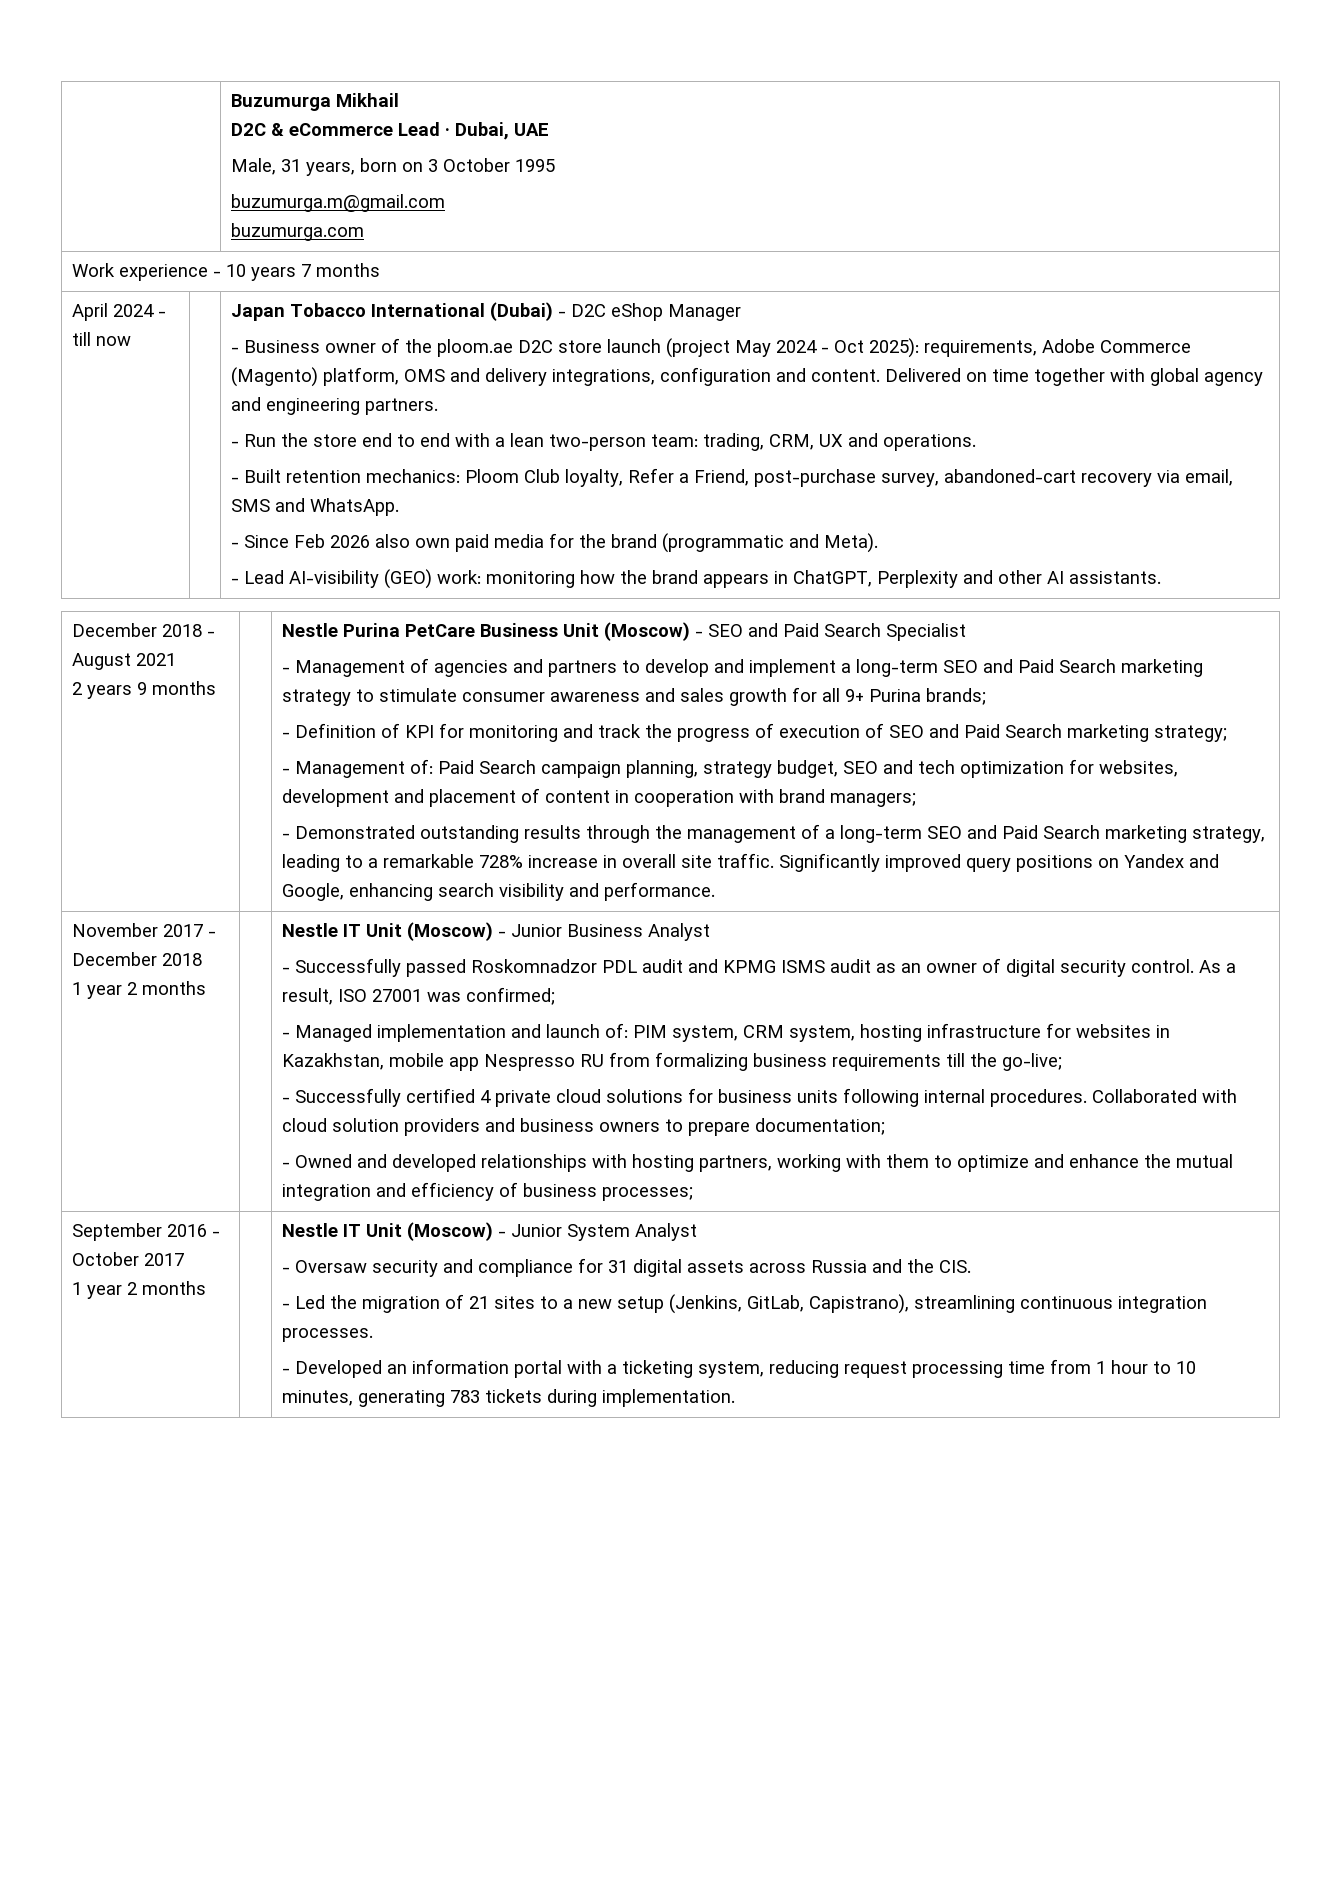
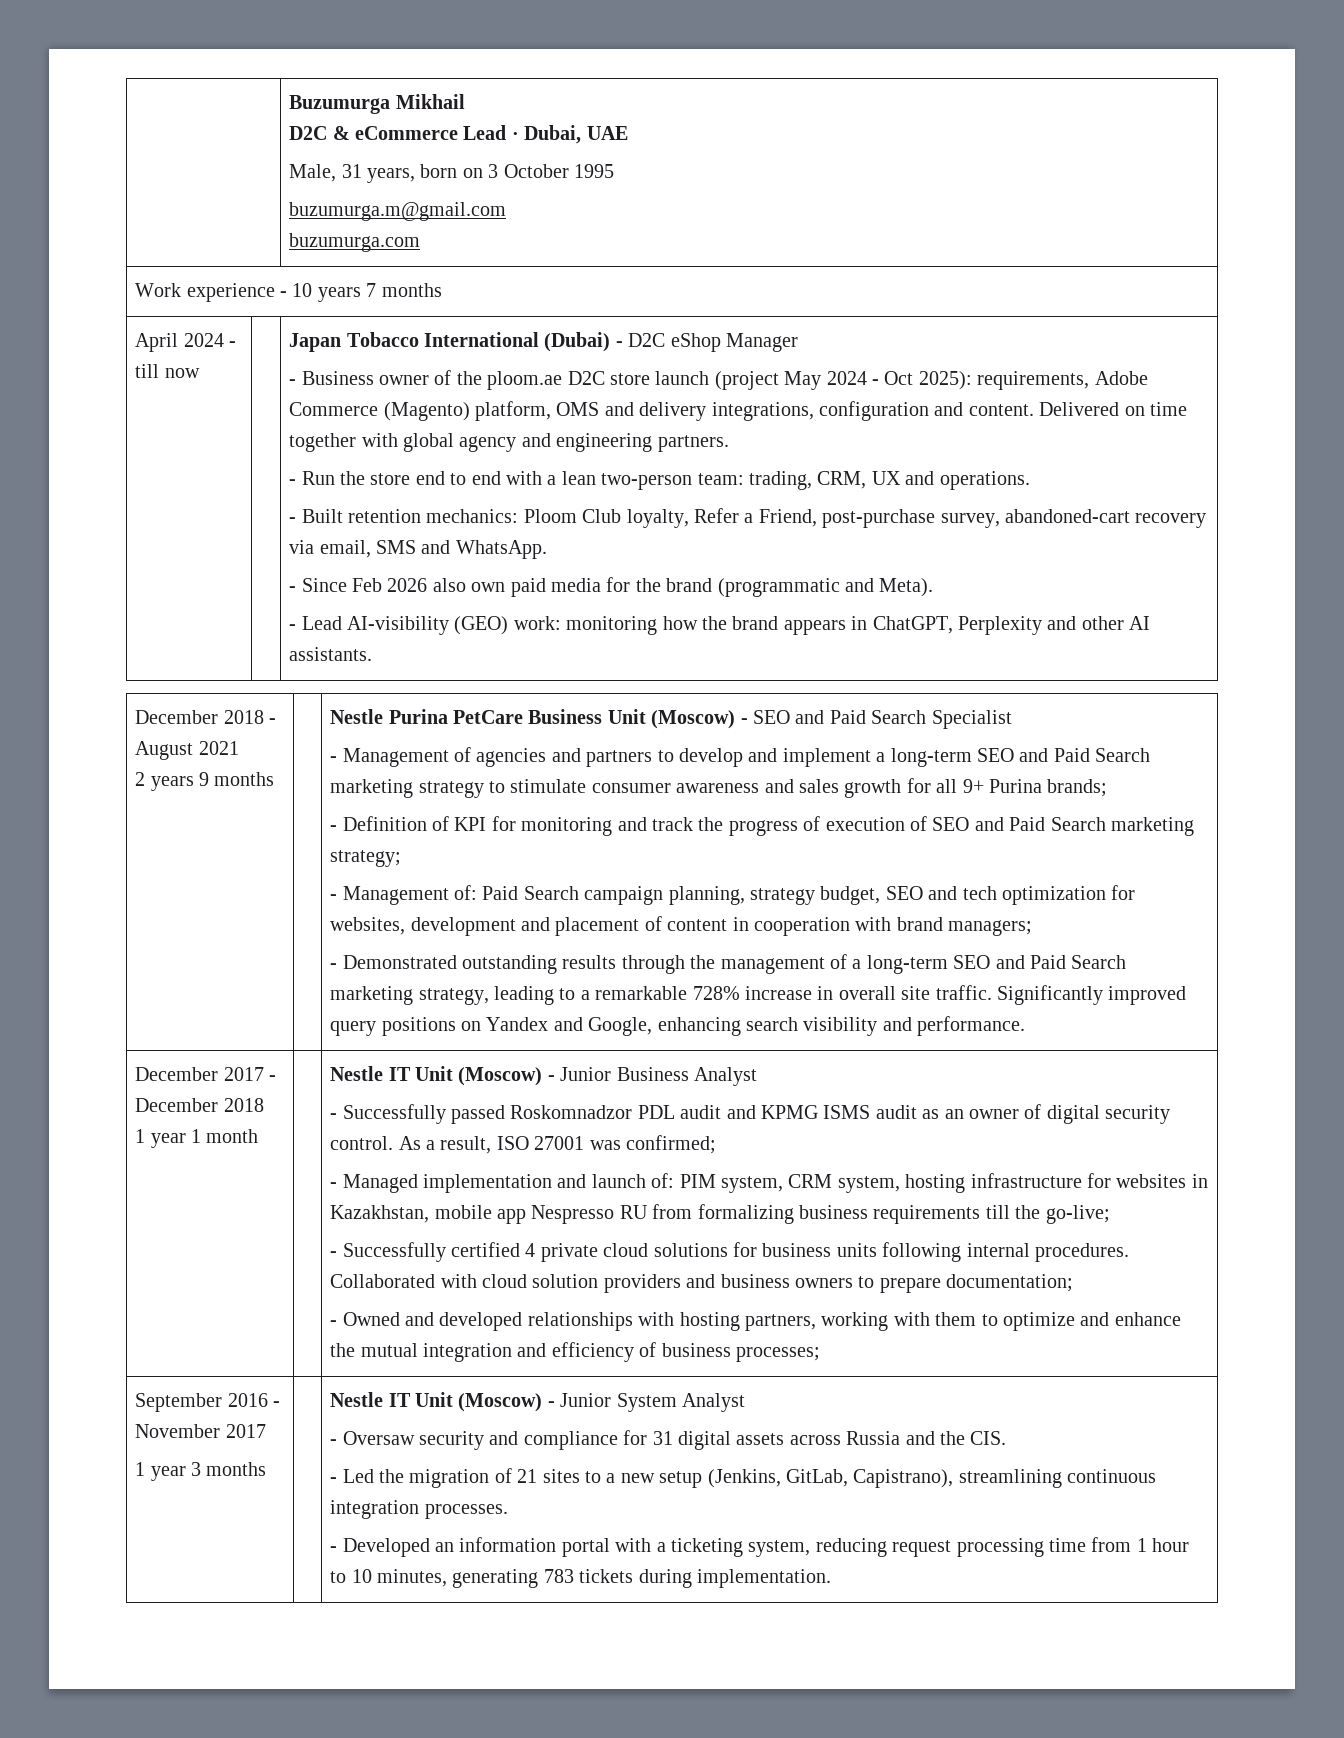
- November 2017 - December 2018
- 1 year 2 months
+ December 2017 - December 2018
+ 1 year 1 month
- September 2016 - October 2017
- 1 year 2 months
+ September 2016 - November 2017
+ 1 year 3 months

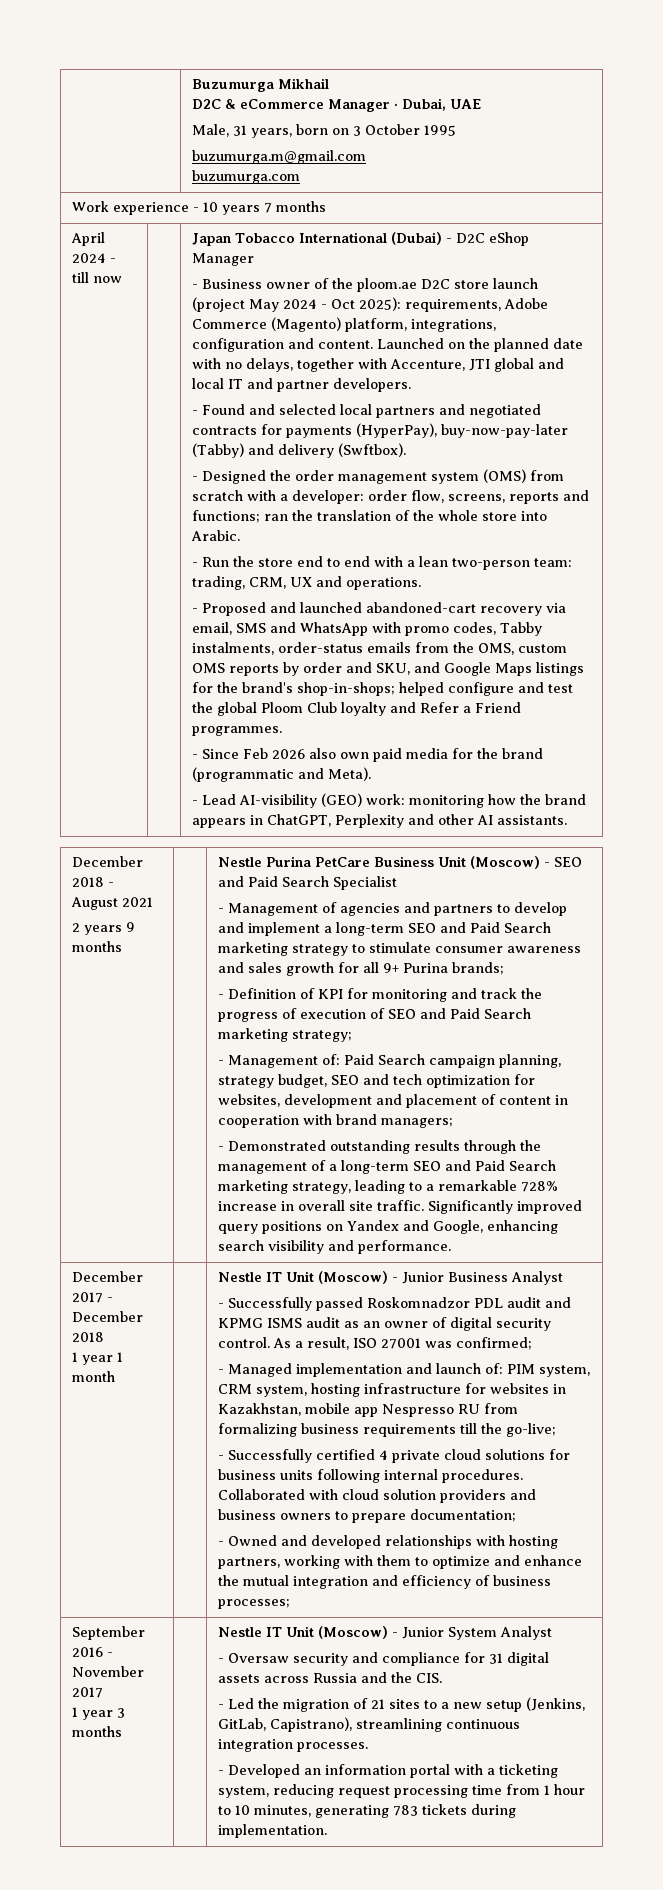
  | Buzumurga Mikhail
- D2C & eCommerce Lead · Dubai, UAE
+ D2C & eCommerce Manager · Dubai, UAE
- - Business owner of the ploom.ae D2C store launch (project May 2024 - Oct 2025): requirements, Adobe Commerce (Magento) platform, OMS and delivery integrations, configuration and content.
+ - Business owner of the ploom.ae D2C store launch (project May 2024 - Oct 2025): requirements, Adobe Commerce (Magento) platform, integrations, configuration and content.
- Delivered on time together with global agency and engineering partners.
+ Launched on the planned date with no delays, together with Accenture, JTI global and local IT and partner developers.
+ - Found and selected local partners and negotiated contracts for payments (HyperPay), buy-now-pay-later (Tabby) and delivery (Swftbox).
+ - Designed the order management system (OMS) from scratch with a developer: order flow, screens, reports and functions; ran the translation of the whole store into Arabic.
- - Built retention mechanics: Ploom Club loyalty, Refer a Friend, post-purchase survey, abandoned-cart recovery via email, SMS and WhatsApp.
+ - Proposed and launched abandoned-cart recovery via email, SMS and WhatsApp with promo codes, Tabby instalments, order-status emails from the OMS, custom OMS reports by order and SKU, and Google Maps listings for the brand's shop-in-shops; helped configure and test the global Ploom Club loyalty and Refer a Friend programmes.

